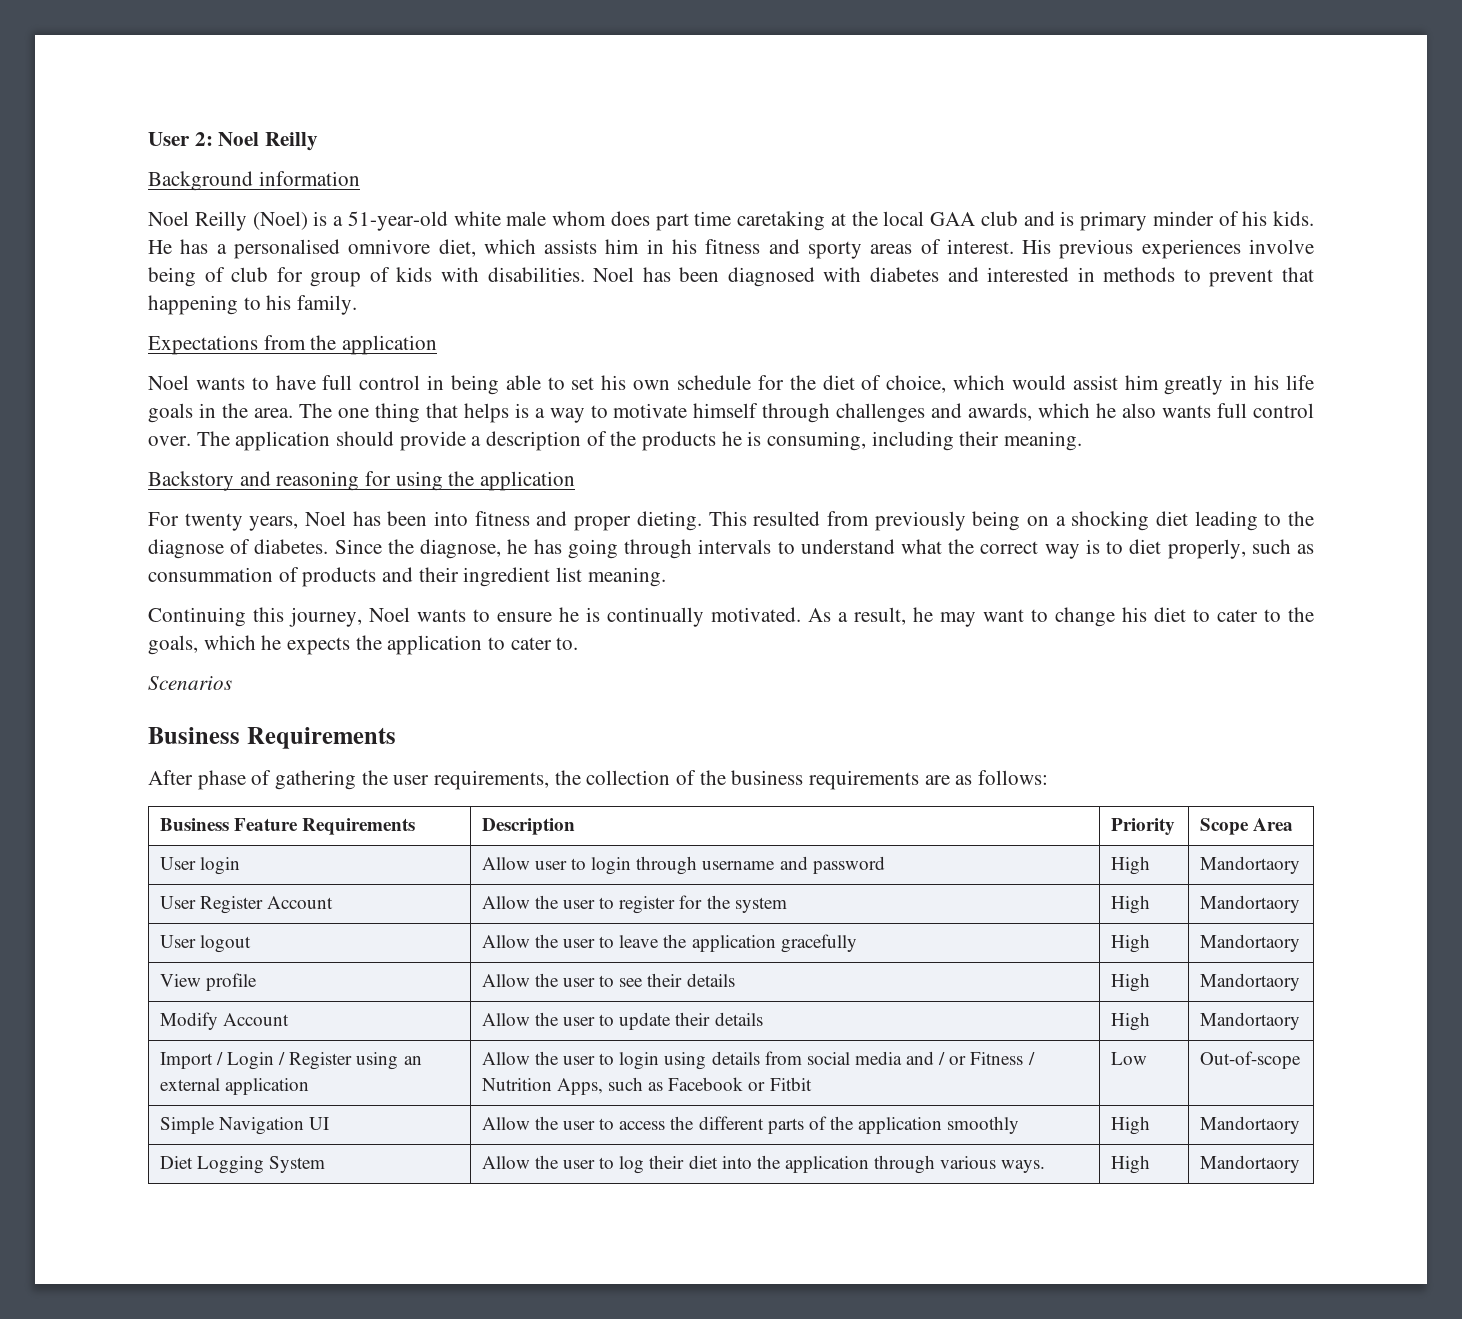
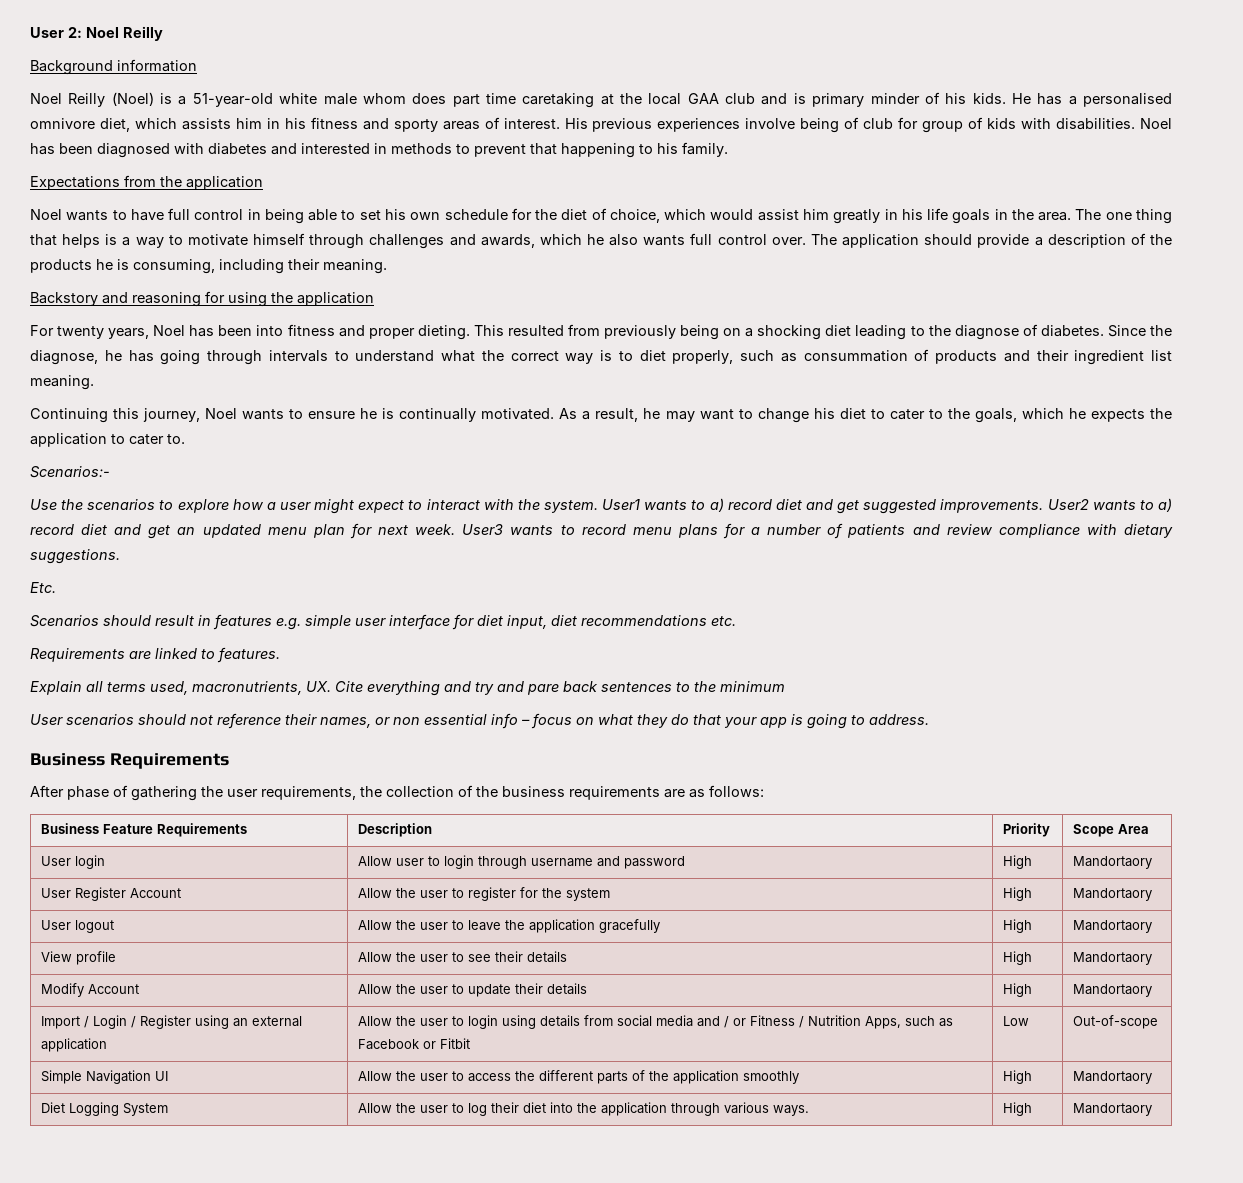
- Scenarios
+ Scenarios:-
+ Use the scenarios to explore how a user might expect to interact with the system. User1 wants to a) record diet and get suggested improvements. User2 wants to a) record diet and get an updated menu plan for next week. User3 wants to record menu plans for a number of patients and review compliance with dietary suggestions.
+ Etc.
+ Scenarios should result in features e.g. simple user interface for diet input, diet recommendations etc.
+ Requirements are linked to features.
+ Explain all terms used, macronutrients, UX. Cite everything and try and pare back sentences to the minimum
+ User scenarios should not reference their names, or non essential info – focus on what they do that your app is going to address.

